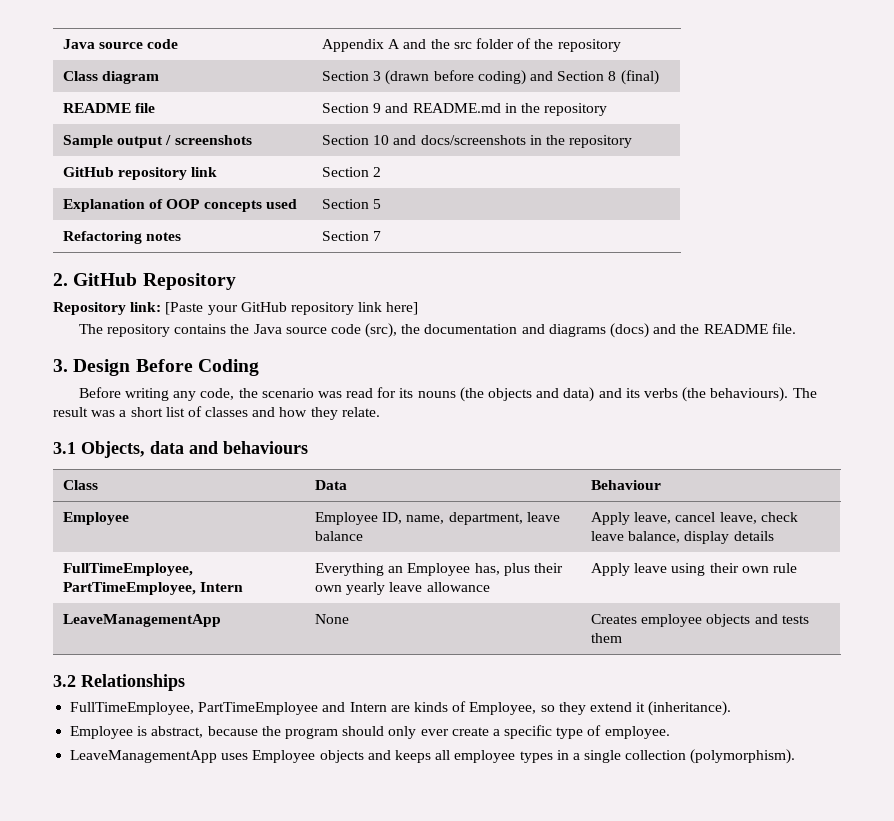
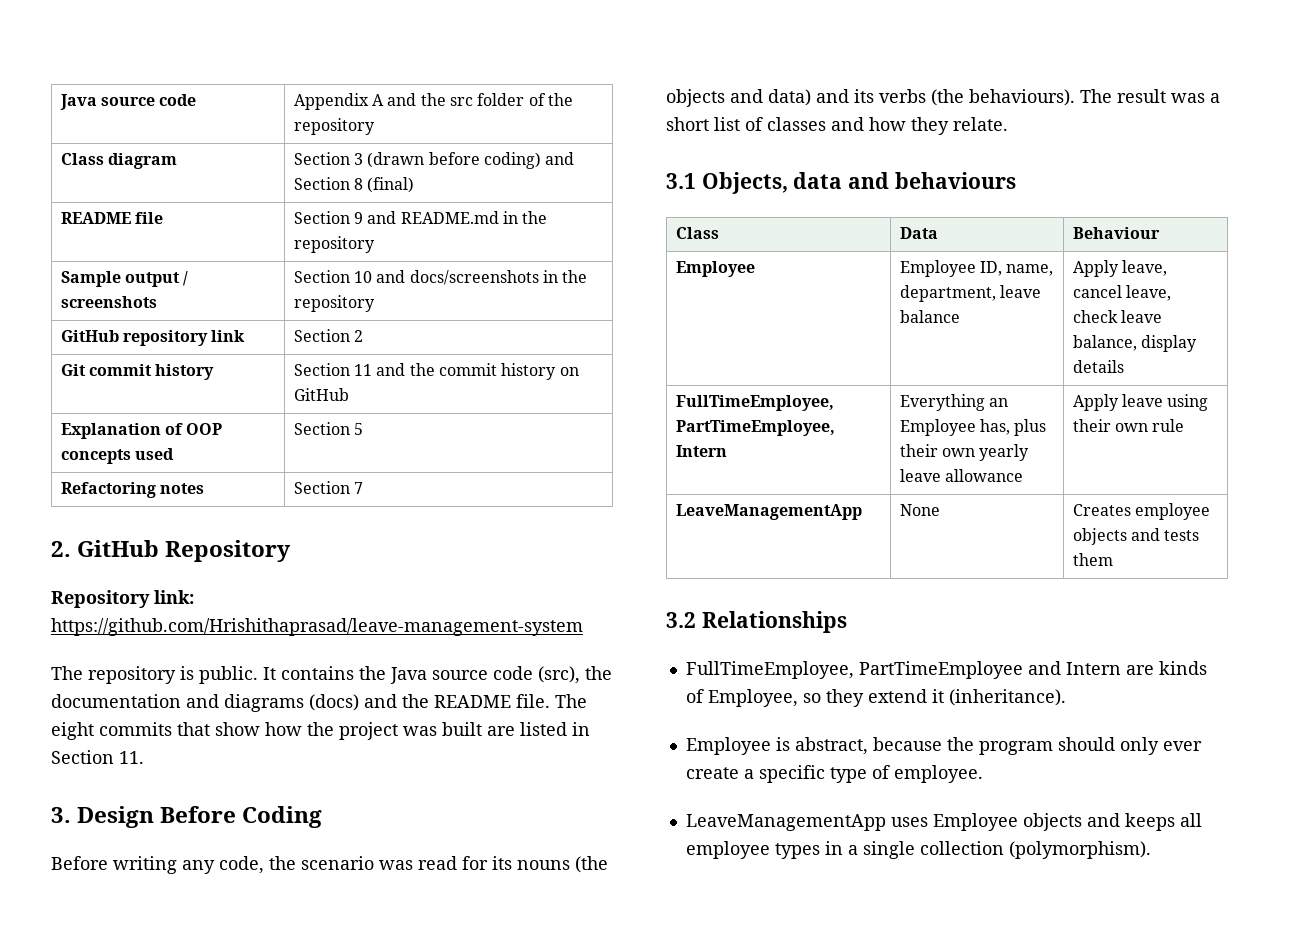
+ Git commit history | Section 11 and the commit history on GitHub
- Repository link: [Paste your GitHub repository link here]
+ Repository link: https://github.com/Hrishithaprasad/leave-management-system
- The repository contains the Java source code (src), the documentation and diagrams (docs) and the README file.
+ The repository is public. It contains the Java source code (src), the documentation and diagrams (docs) and the README file. The eight commits that show how the project was built are listed in Section 11.

